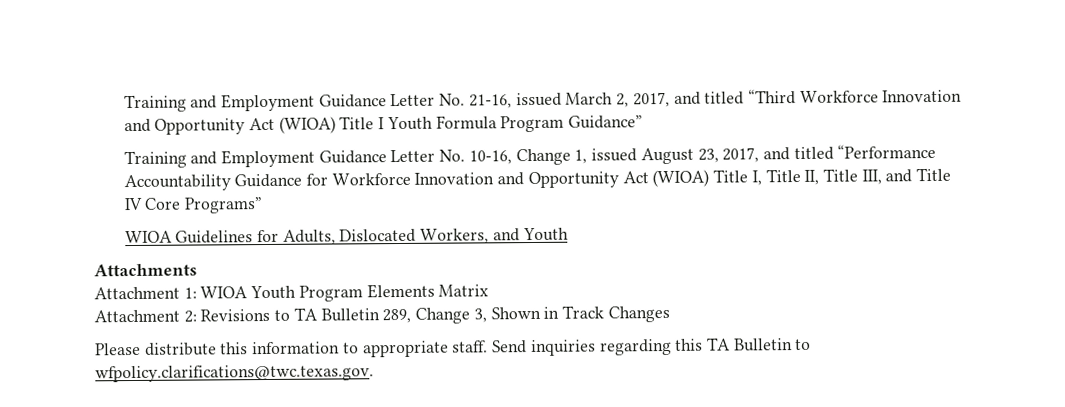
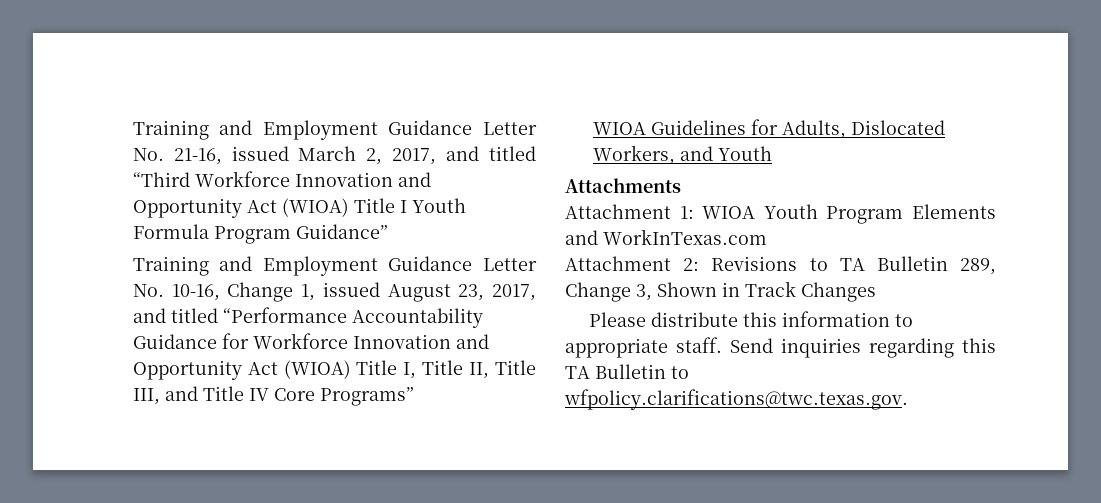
- Attachment 1: WIOA Youth Program Elements Matrix
+ Attachment 1: WIOA Youth Program Elements and WorkInTexas.com

